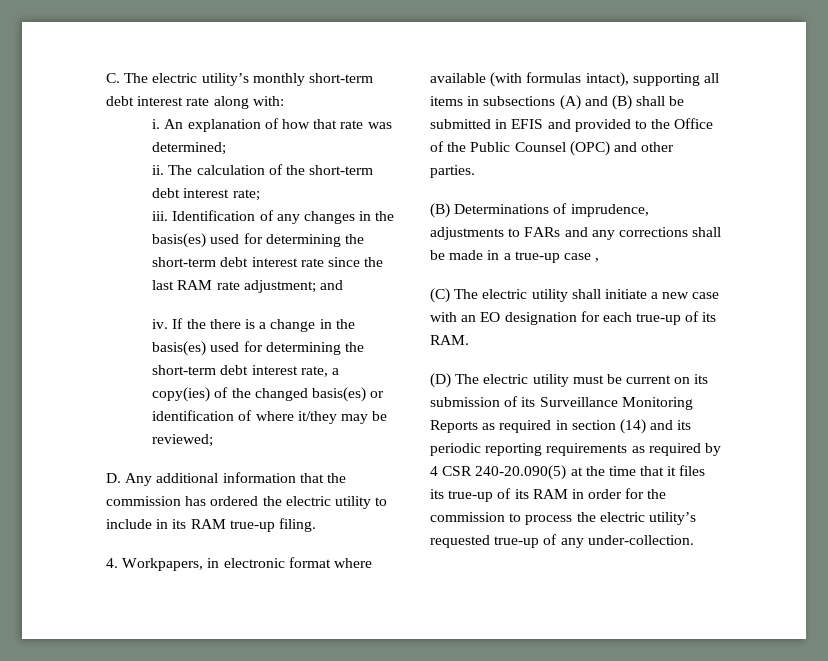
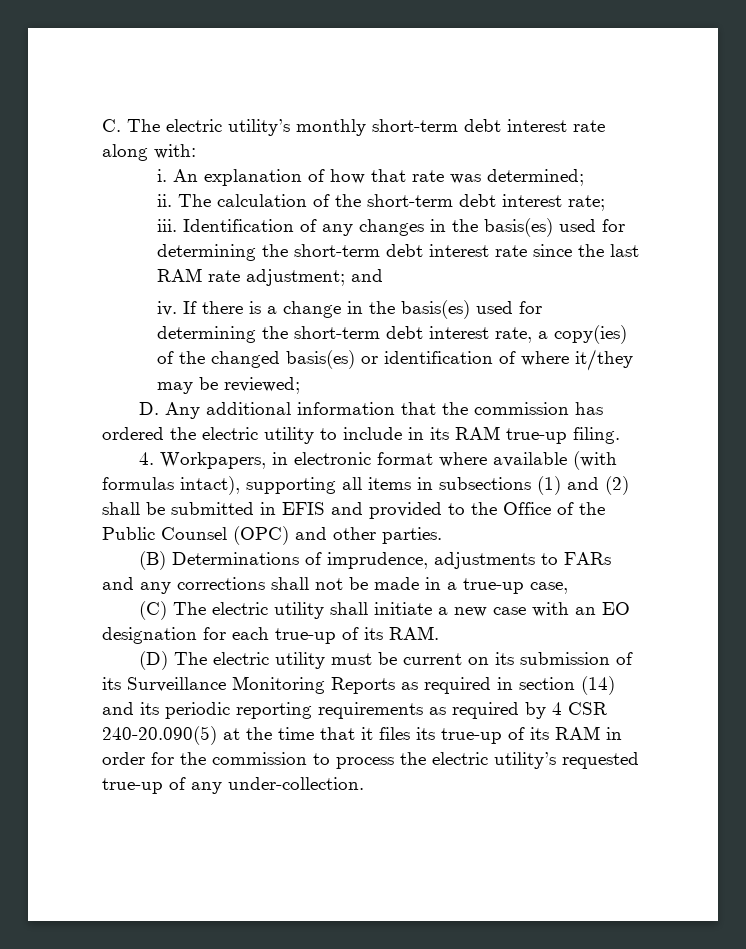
- If the there is a change in the basis(es) used for determining the short-term debt interest rate, a copy(ies) of the changed basis(es) or identification of where it/they may be reviewed;
+ If there is a change in the basis(es) used for determining the short-term debt interest rate, a copy(ies) of the changed basis(es) or identification of where it/they may be reviewed;
- 4. Workpapers, in electronic format where available (with formulas intact), supporting all items in subsections (A) and (B) shall be submitted in EFIS and provided to the Office of the Public Counsel (OPC) and other parties.
+ 4. Workpapers, in electronic format where available (with formulas intact), supporting all items in subsections (1) and (2) shall be submitted in EFIS and provided to the Office of the Public Counsel (OPC) and other parties.
- (B) Determinations of imprudence, adjustments to FARs and any corrections shall be made in a true-up case ,
+ (B) Determinations of imprudence, adjustments to FARs and any corrections shall not be made in a true-up case,

